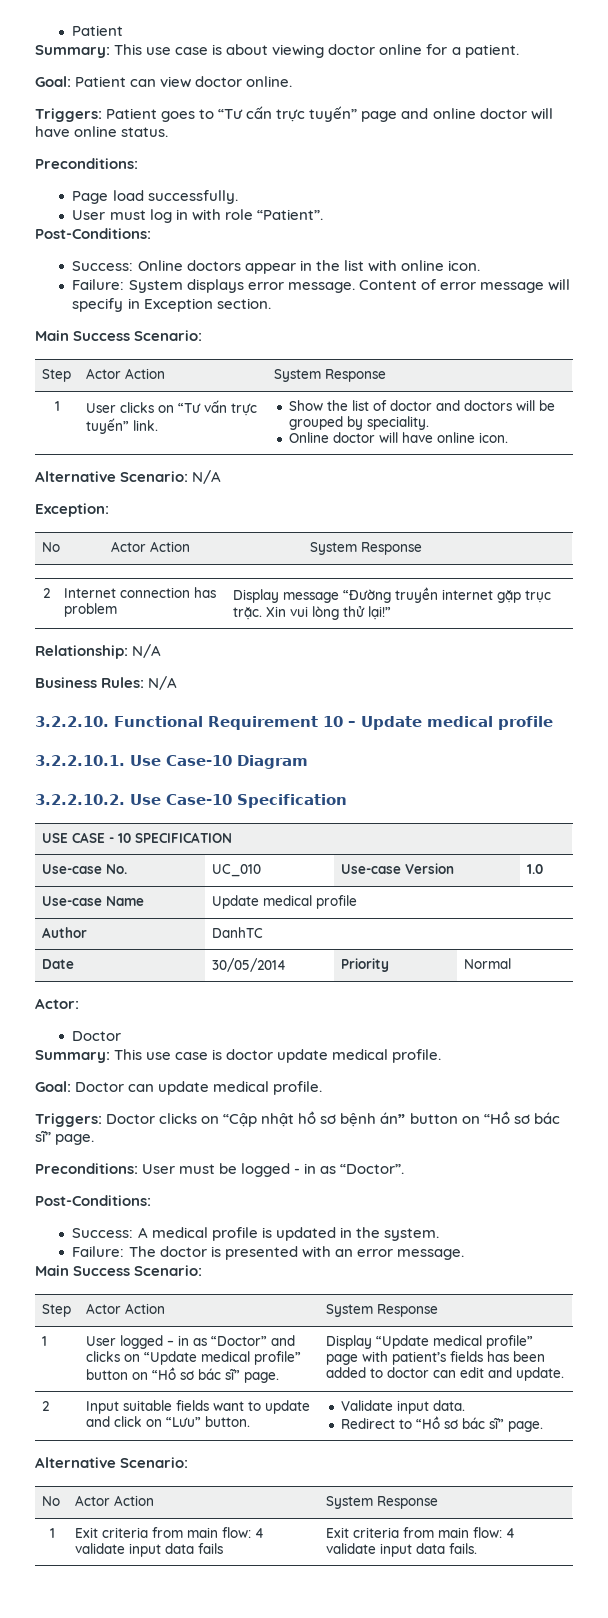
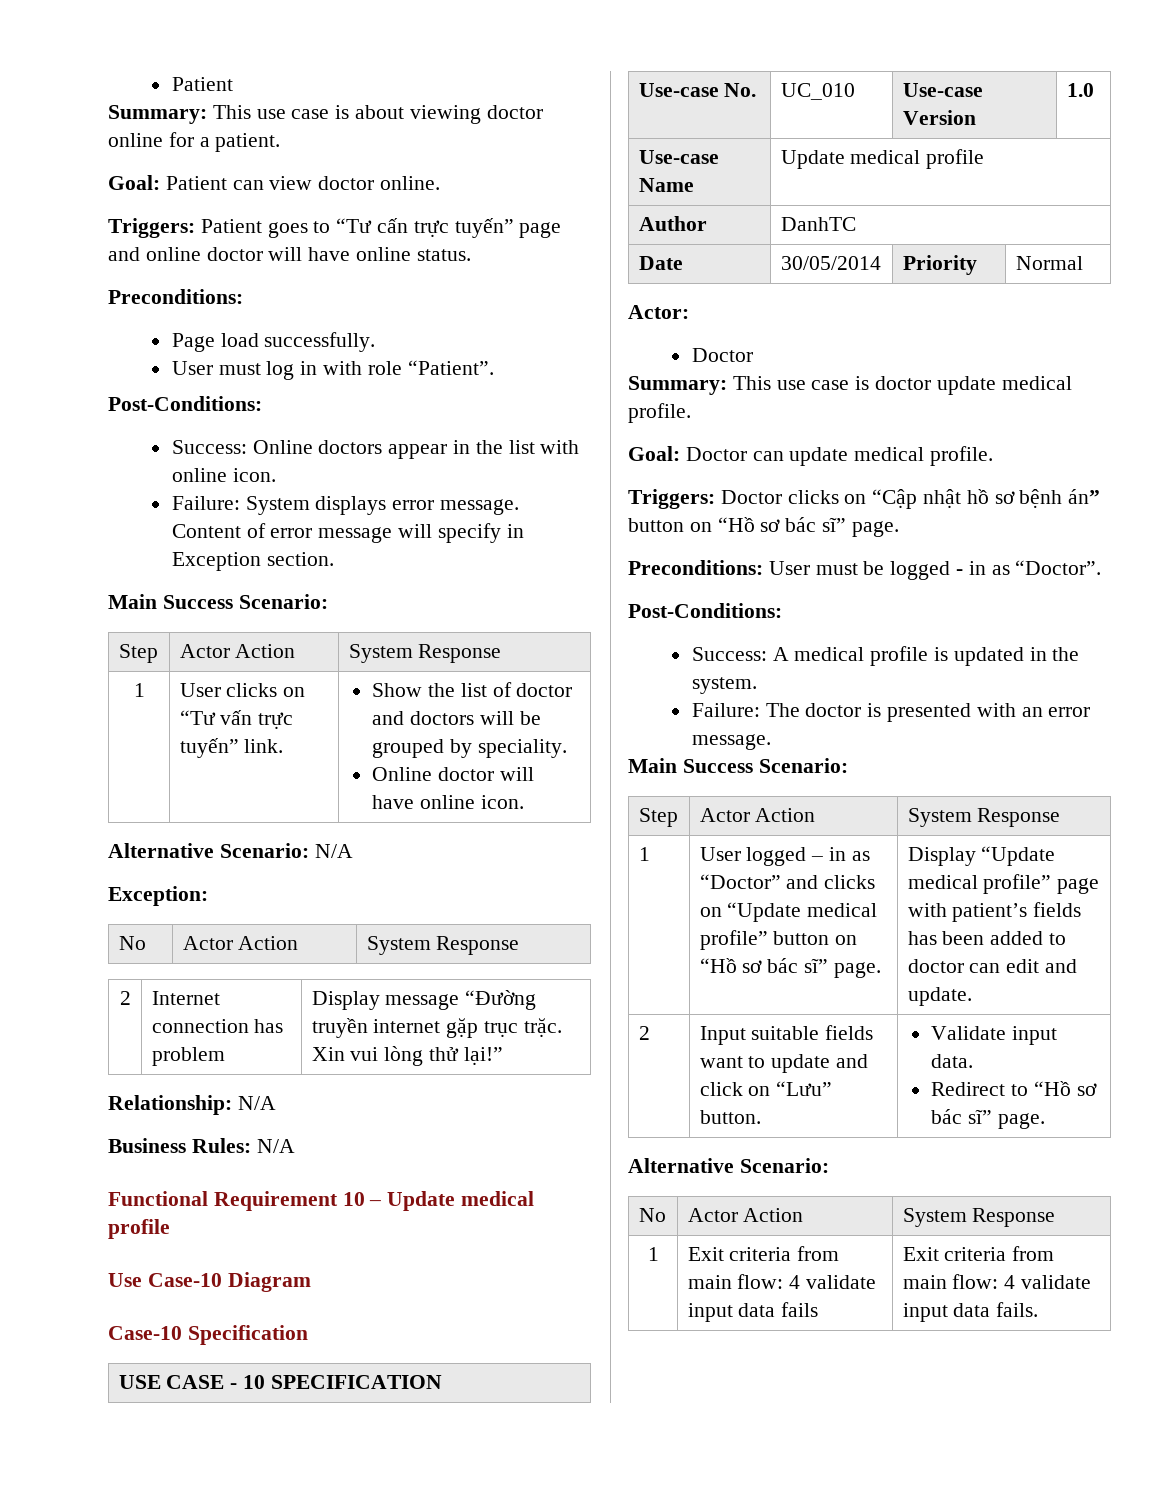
- 3.2.2.10. Functional Requirement 10 – Update medical profile
+ Functional Requirement 10 – Update medical profile
- 3.2.2.10.1. Use Case-10 Diagram
+ Use Case-10 Diagram
- 3.2.2.10.2. Use Case-10 Specification
+ Case-10 Specification

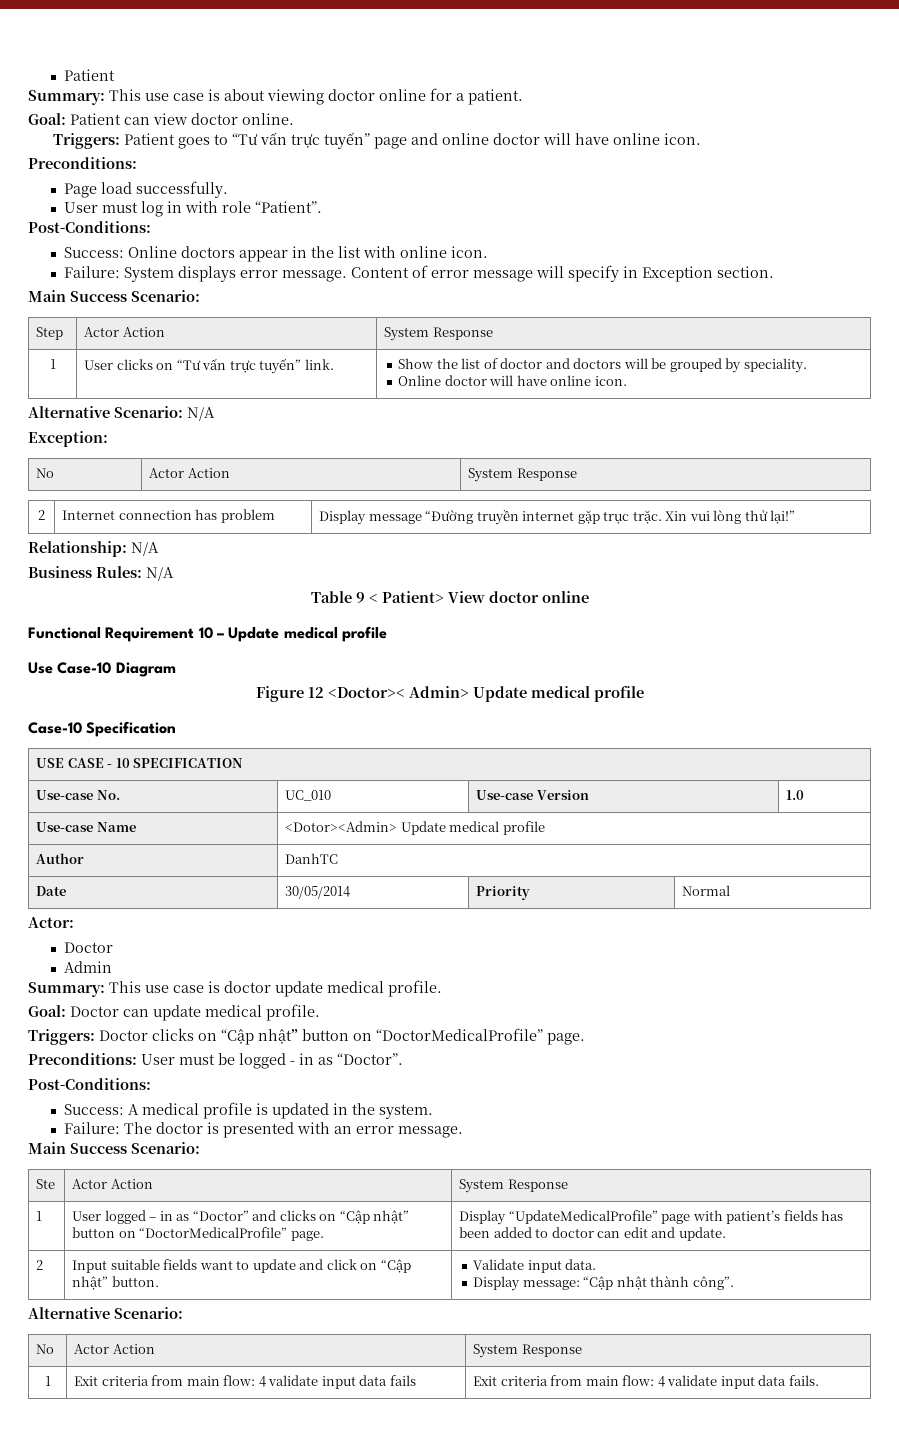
- Triggers: Patient goes to “Tư cấn trực tuyến” page and online doctor will have online status.
+ Triggers: Patient goes to “Tư vấn trực tuyến” page and online doctor will have online icon.
+ Table 9 < Patient> View doctor online
+ Figure 12 <Doctor>< Admin> Update medical profile
- Use-case Name | Update medical profile
+ Use-case Name | <Dotor><Admin> Update medical profile
+ Admin
- Triggers: Doctor clicks on “Cập nhật hồ sơ bệnh án” button on “Hồ sơ bác sĩ” page.
+ Triggers: Doctor clicks on “Cập nhật” button on “DoctorMedicalProfile” page.
  Failure: The doctor is presented with an error message.
  Main Success Scenario:
- Step | Actor Action | System Response
+ Ste | Actor Action | System Response
- 1 | User logged – in as “Doctor” and clicks on “Update medical profile” button on “Hồ sơ bác sĩ” page. | Display “Update medical profile” page with patient’s fields has been added to doctor can edit and update.
+ 1 | User logged – in as “Doctor” and clicks on “Cập nhật” button on “DoctorMedicalProfile” page. | Display “UpdateMedicalProfile” page with patient’s fields has been added to doctor can edit and update.
- 2 | Input suitable fields want to update and click on “Lưu” button. | Validate input data.
- Redirect to “Hồ sơ bác sĩ” page.
+ 2 | Input suitable fields want to update and click on “Cập nhật” button. | Validate input data.
+ Display message: “Cập nhật thành công”.

